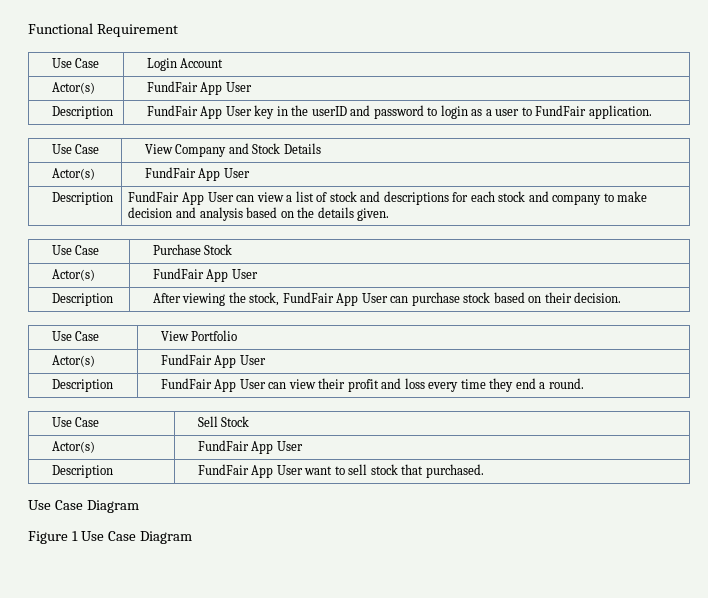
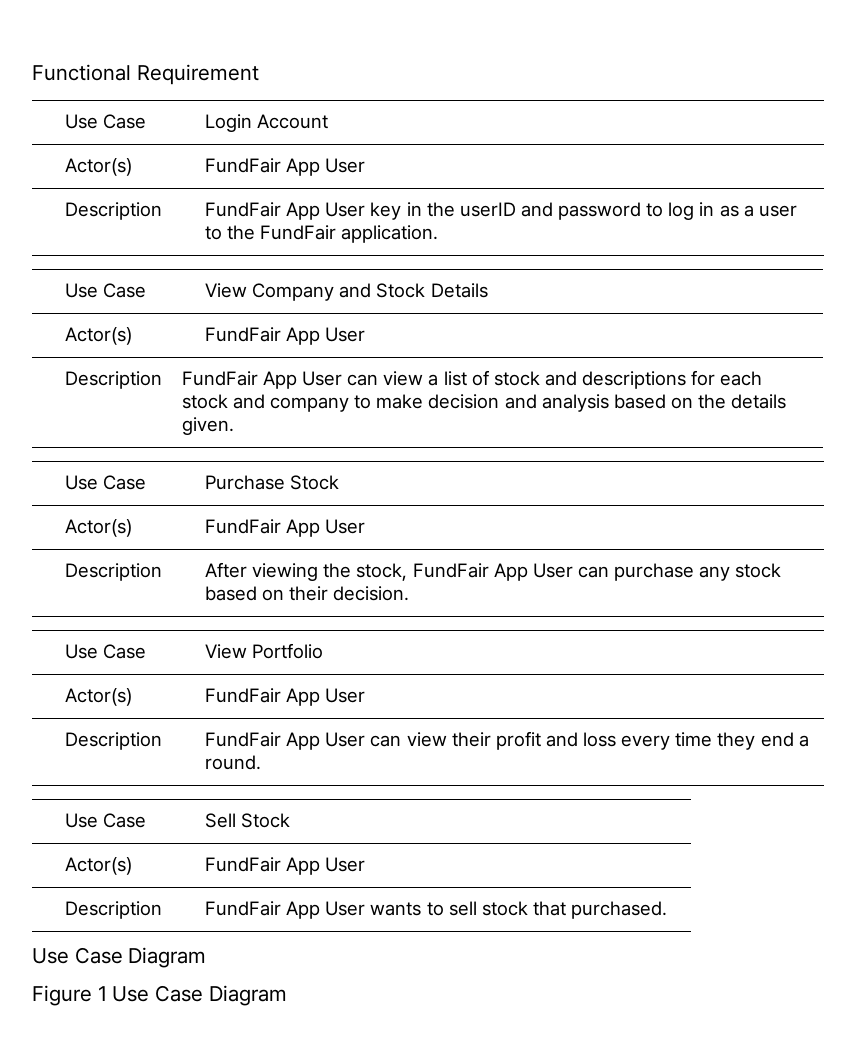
- Description | FundFair App User key in the userID and password to login as a user to FundFair application.
+ Description | FundFair App User key in the userID and password to log in as a user to the FundFair application.
- Description | After viewing the stock, FundFair App User can purchase stock based on their decision.
+ Description | After viewing the stock, FundFair App User can purchase any stock based on their decision.
- Description | FundFair App User want to sell stock that purchased.
+ Description | FundFair App User wants to sell stock that purchased.

